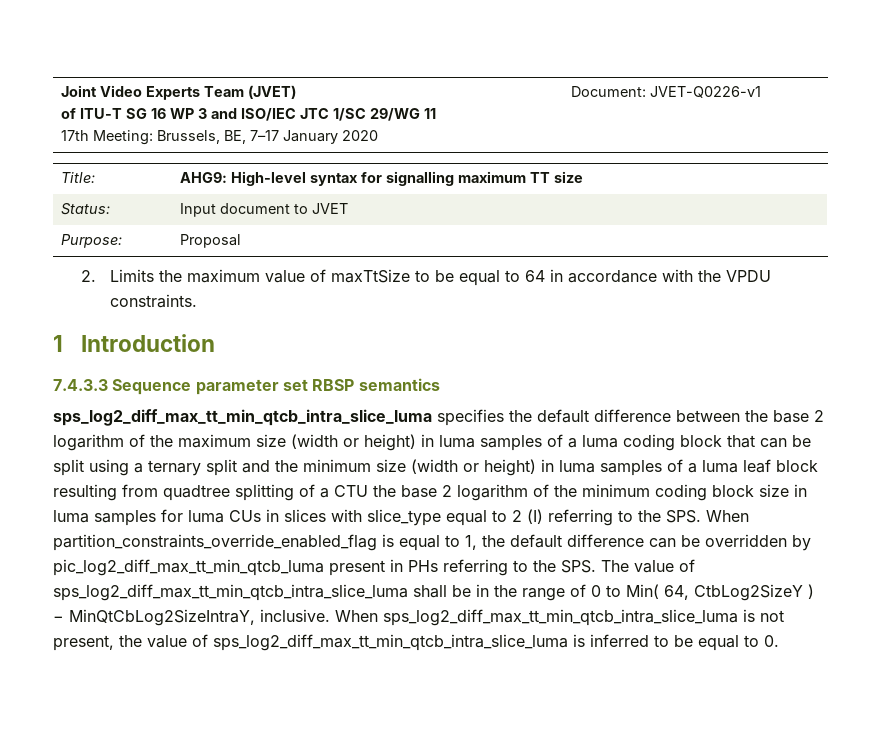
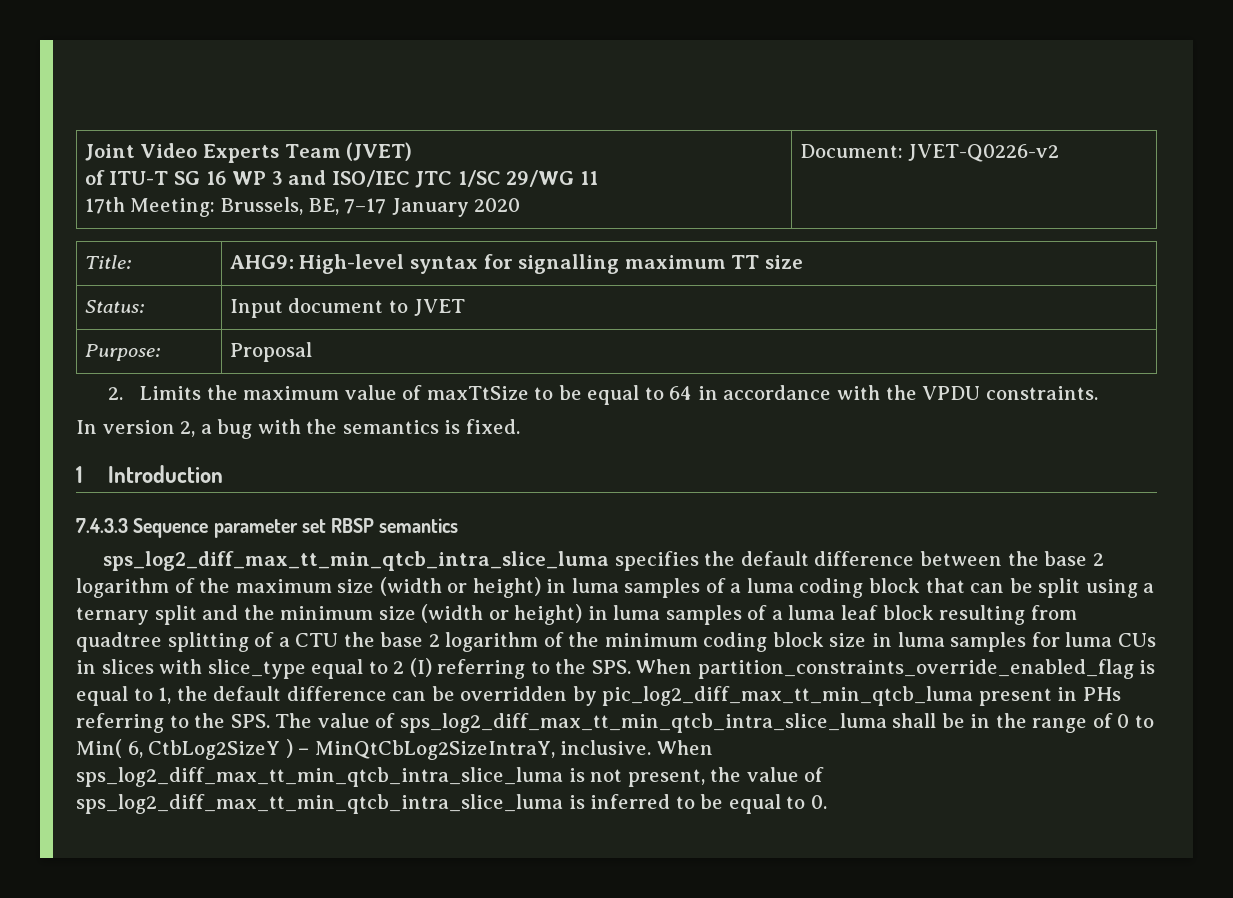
  Joint Video Experts Team (JVET)
  of ITU-T SG 16 WP 3 and ISO/IEC JTC 1/SC 29/WG 11
- 17th Meeting: Brussels, BE, 7–17 January 2020 | Document: JVET-Q0226-v1
+ 17th Meeting: Brussels, BE, 7–17 January 2020 | Document: JVET-Q0226-v2
+ In version 2, a bug with the semantics is fixed.
- sps_log2_diff_max_tt_min_qtcb_intra_slice_luma specifies the default difference between the base 2 logarithm of the maximum size (width or height) in luma samples of a luma coding block that can be split using a ternary split and the minimum size (width or height) in luma samples of a luma leaf block resulting from quadtree splitting of a CTU the base 2 logarithm of the minimum coding block size in luma samples for luma CUs in slices with slice_type equal to 2 (I) referring to the SPS. When partition_constraints_override_enabled_flag is equal to 1, the default difference can be overridden by pic_log2_diff_max_tt_min_qtcb_luma present in PHs referring to the SPS. The value of sps_log2_diff_max_tt_min_qtcb_intra_slice_luma shall be in the range of 0 to Min( 64, CtbLog2SizeY ) − MinQtCbLog2SizeIntraY, inclusive.
+ sps_log2_diff_max_tt_min_qtcb_intra_slice_luma specifies the default difference between the base 2 logarithm of the maximum size (width or height) in luma samples of a luma coding block that can be split using a ternary split and the minimum size (width or height) in luma samples of a luma leaf block resulting from quadtree splitting of a CTU the base 2 logarithm of the minimum coding block size in luma samples for luma CUs in slices with slice_type equal to 2 (I) referring to the SPS. When partition_constraints_override_enabled_flag is equal to 1, the default difference can be overridden by pic_log2_diff_max_tt_min_qtcb_luma present in PHs referring to the SPS. The value of sps_log2_diff_max_tt_min_qtcb_intra_slice_luma shall be in the range of 0 to Min( 6, CtbLog2SizeY ) − MinQtCbLog2SizeIntraY, inclusive.

